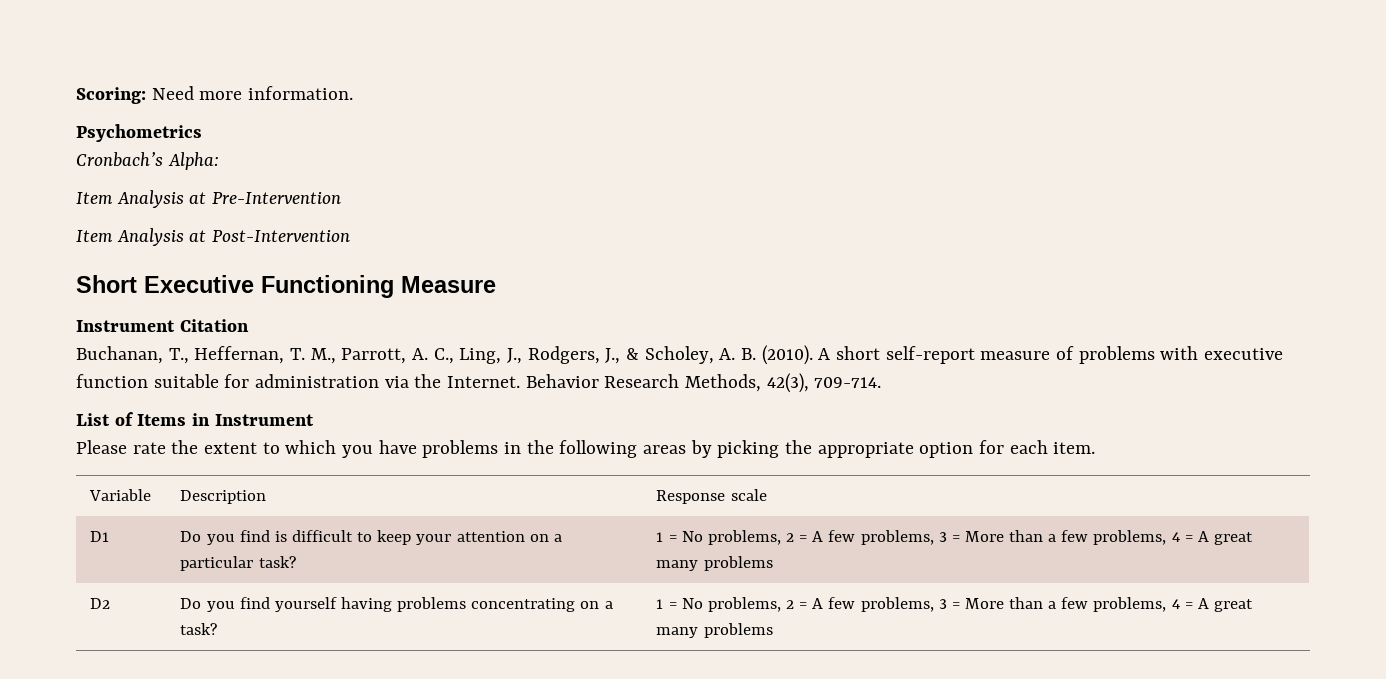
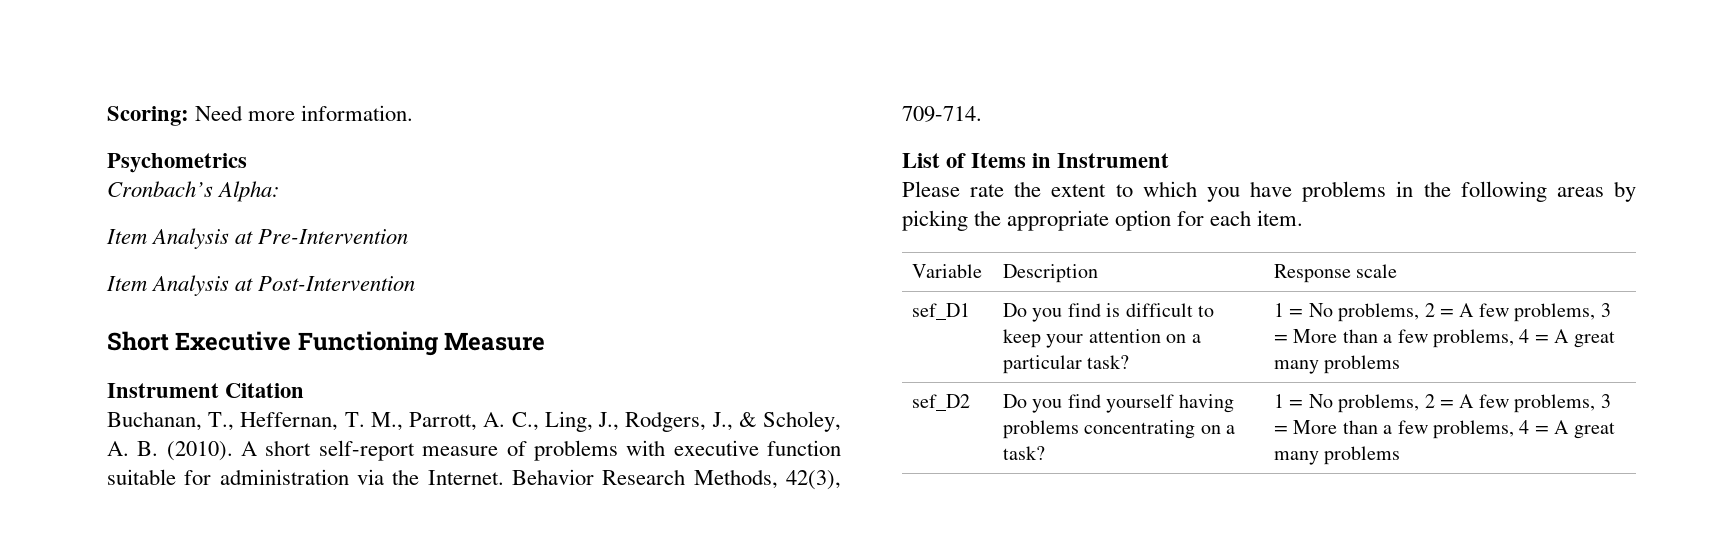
- D1 | Do you find is difficult to keep your attention on a particular task? | 1 = No problems, 2 = A few problems, 3 = More than a few problems, 4 = A great many problems
+ sef_D1 | Do you find is difficult to keep your attention on a particular task? | 1 = No problems, 2 = A few problems, 3 = More than a few problems, 4 = A great many problems
- D2 | Do you find yourself having problems concentrating on a task? | 1 = No problems, 2 = A few problems, 3 = More than a few problems, 4 = A great many problems
+ sef_D2 | Do you find yourself having problems concentrating on a task? | 1 = No problems, 2 = A few problems, 3 = More than a few problems, 4 = A great many problems

